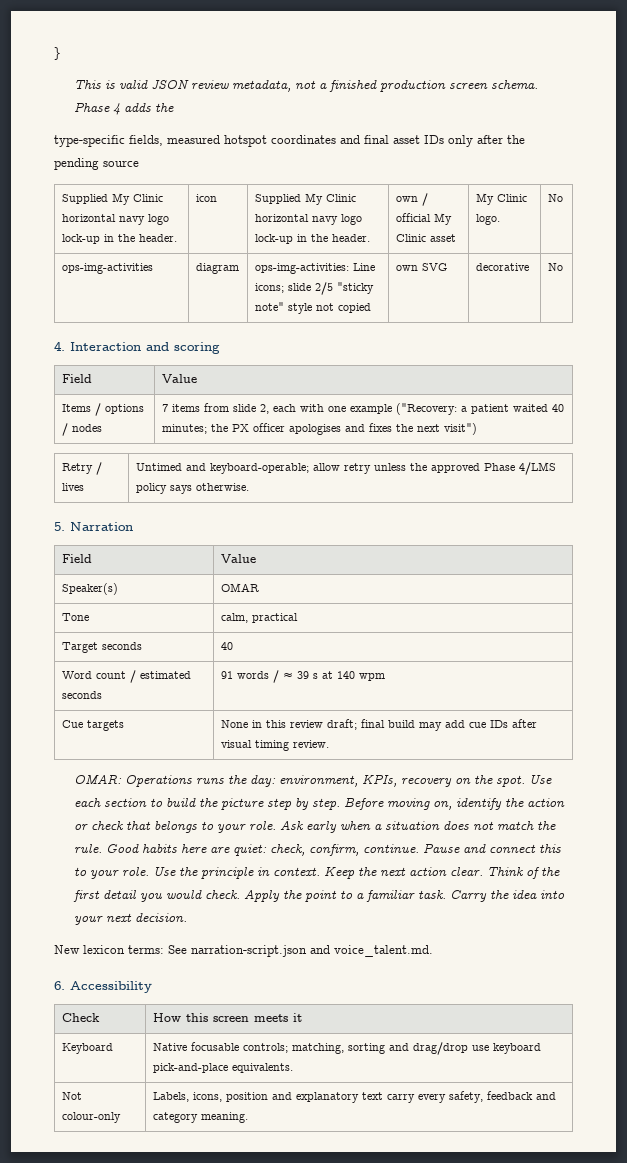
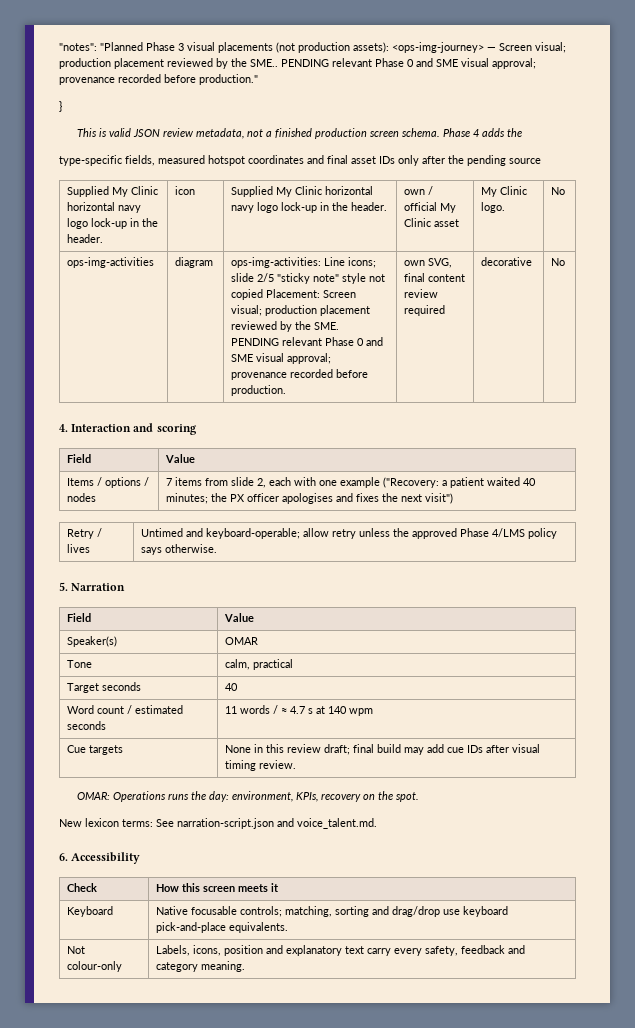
+ "notes": "Planned Phase 3 visual placements (not production assets): <ops-img-journey> — Screen visual; production placement reviewed by the SME.. PENDING relevant Phase 0 and SME visual approval; provenance recorded before production."
- ops-img-activities: Line icons; slide 2/5 "sticky note" style not copied | own SVG
+ ops-img-activities: Line icons; slide 2/5 "sticky note" style not copied Placement: Screen visual; production placement reviewed by the SME. PENDING relevant Phase 0 and SME visual approval; provenance recorded before production. | own SVG, final content review required
- Word count / estimated seconds | 91 words / ≈ 39 s at 140 wpm
+ Word count / estimated seconds | 11 words / ≈ 4.7 s at 140 wpm
- Use each section to build the picture step by step. Before moving on, identify the action or check that belongs to your role. Ask early when a situation does not match the rule. Good habits here are quiet: check, confirm, continue. Pause and connect this to your role. Use the principle in context. Keep the next action clear. Think of the first detail you would check. Apply the point to a familiar task. Carry the idea into your next decision.

